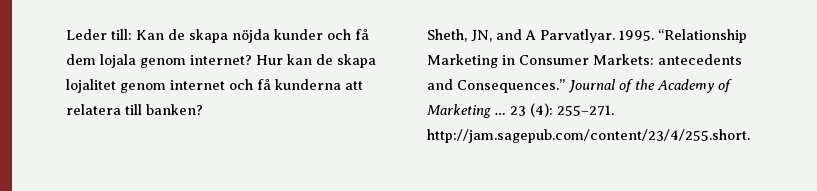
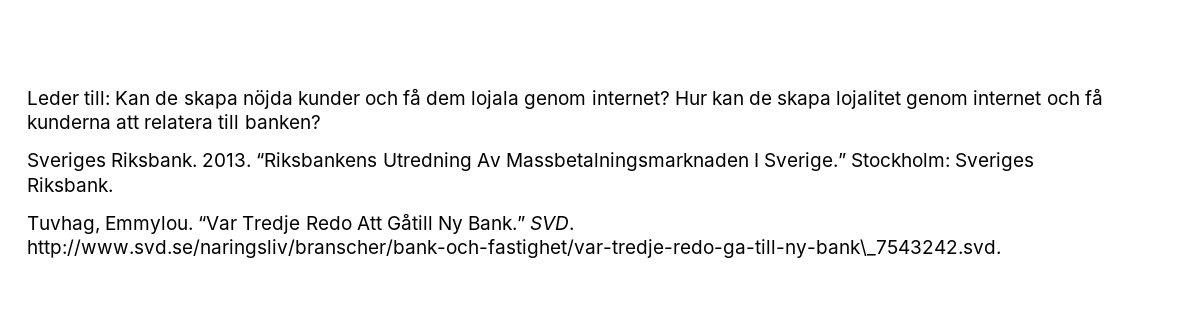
- Sheth, JN, and A Parvatlyar. 1995. “Relationship Marketing in Consumer Markets: antecedents and Consequences.” Journal of the Academy of Marketing … 23 (4): 255–271. http://jam.sagepub.com/content/23/4/255.short.
+ Sveriges Riksbank. 2013. “Riksbankens Utredning Av Massbetalningsmarknaden I Sverige.” Stockholm: Sveriges Riksbank.
+ Tuvhag, Emmylou. “Var Tredje Redo Att Gåtill Ny Bank.” SVD. http://www.svd.se/naringsliv/branscher/bank-och-fastighet/var-tredje-redo-ga-till-ny-bank\_7543242.svd.

